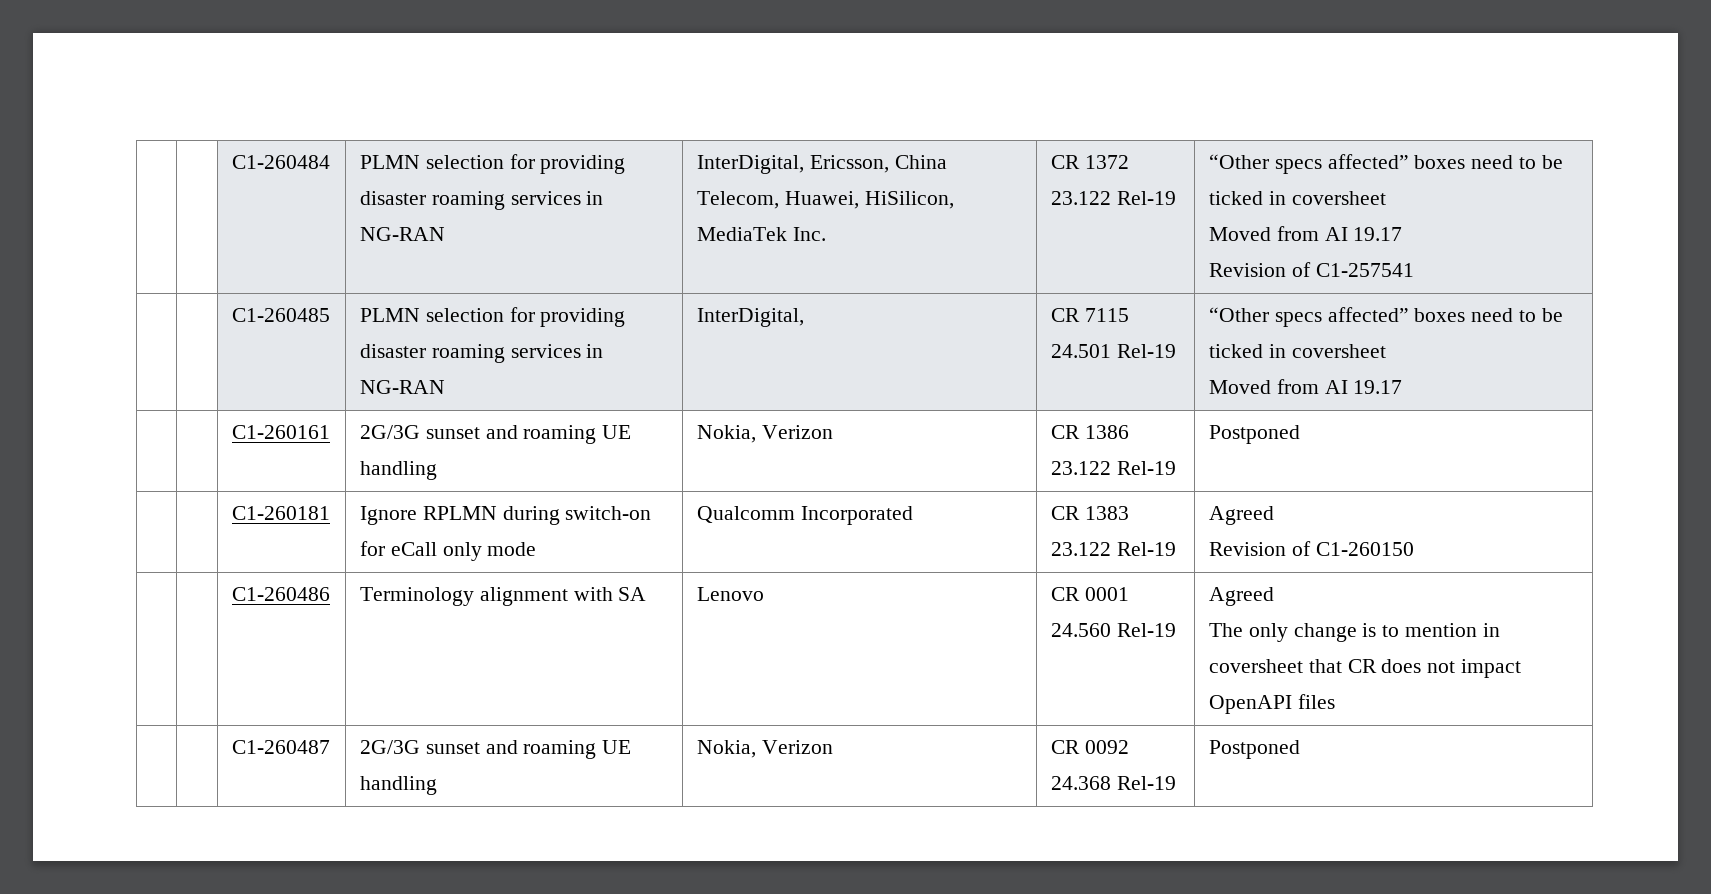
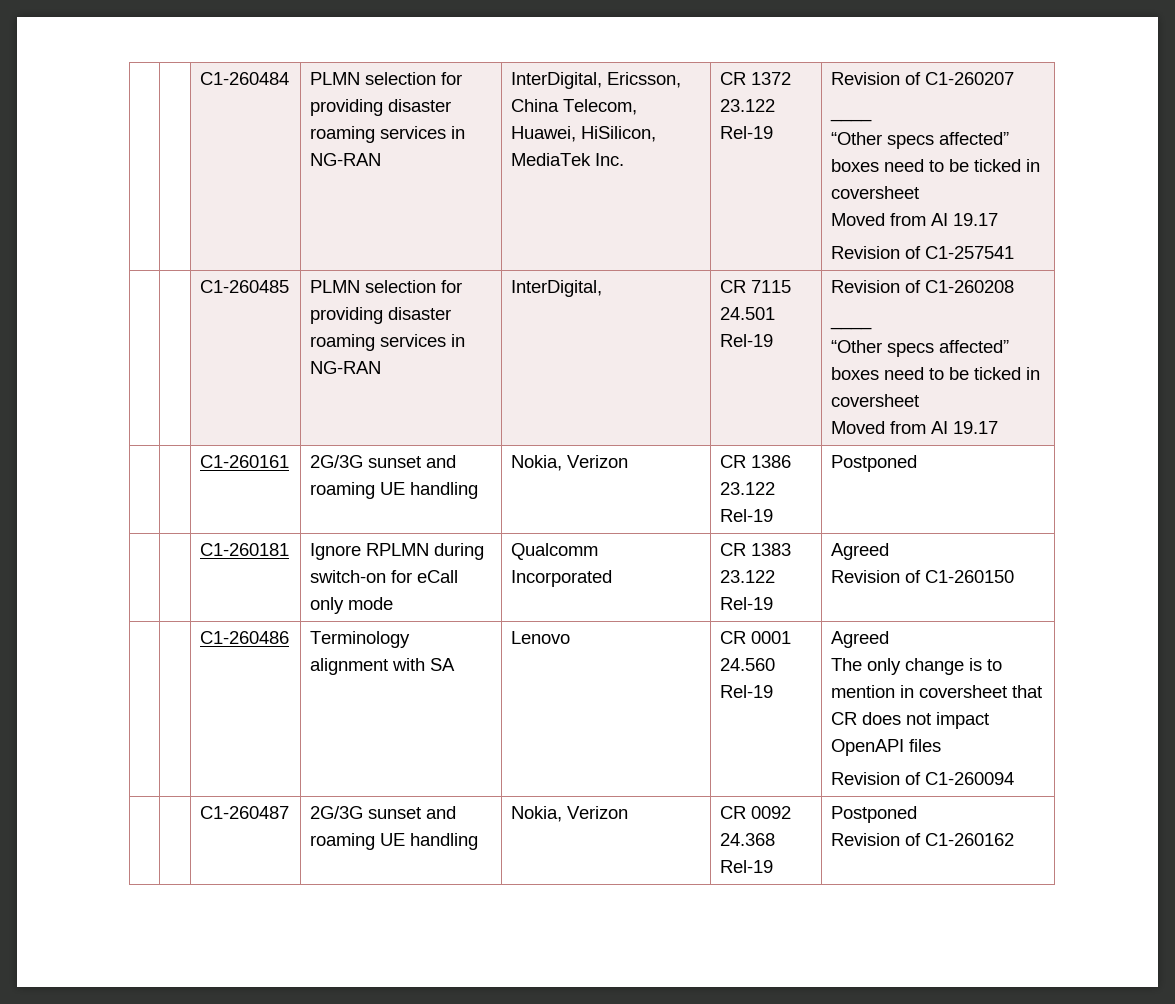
+ Revision of C1-260207
+ ____
- | | C1-260485 | PLMN selection for providing disaster roaming services in NG-RAN | InterDigital, | CR 7115 24.501 Rel-19 | “Other specs affected” boxes need to be ticked in coversheet
+ | | C1-260485 | PLMN selection for providing disaster roaming services in NG-RAN | InterDigital, | CR 7115 24.501 Rel-19 | Revision of C1-260208
+ ____
+ “Other specs affected” boxes need to be ticked in coversheet
  | | C1-260486 | Terminology alignment with SA | Lenovo | CR 0001 24.560 Rel-19 | Agreed
  The only change is to mention in coversheet that CR does not impact OpenAPI files
+ Revision of C1-260094
  | | C1-260487 | 2G/3G sunset and roaming UE handling | Nokia, Verizon | CR 0092 24.368 Rel-19 | Postponed
+ Revision of C1-260162

